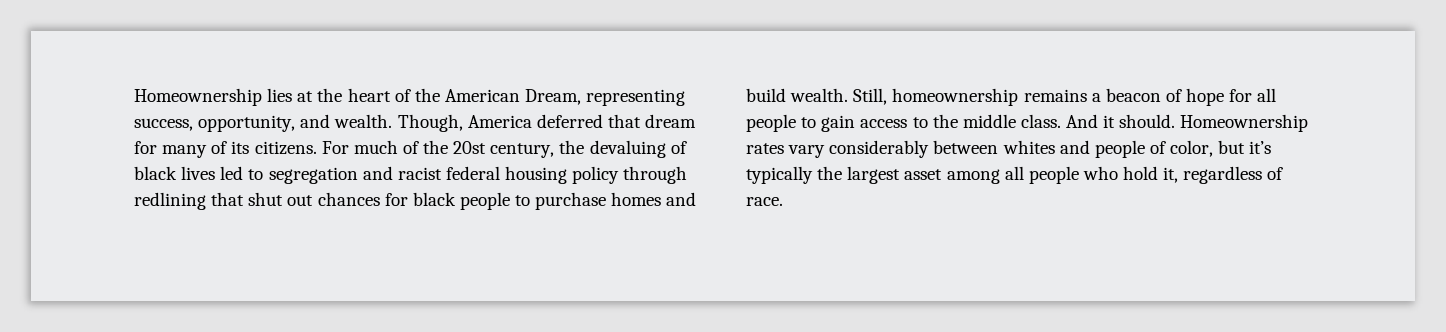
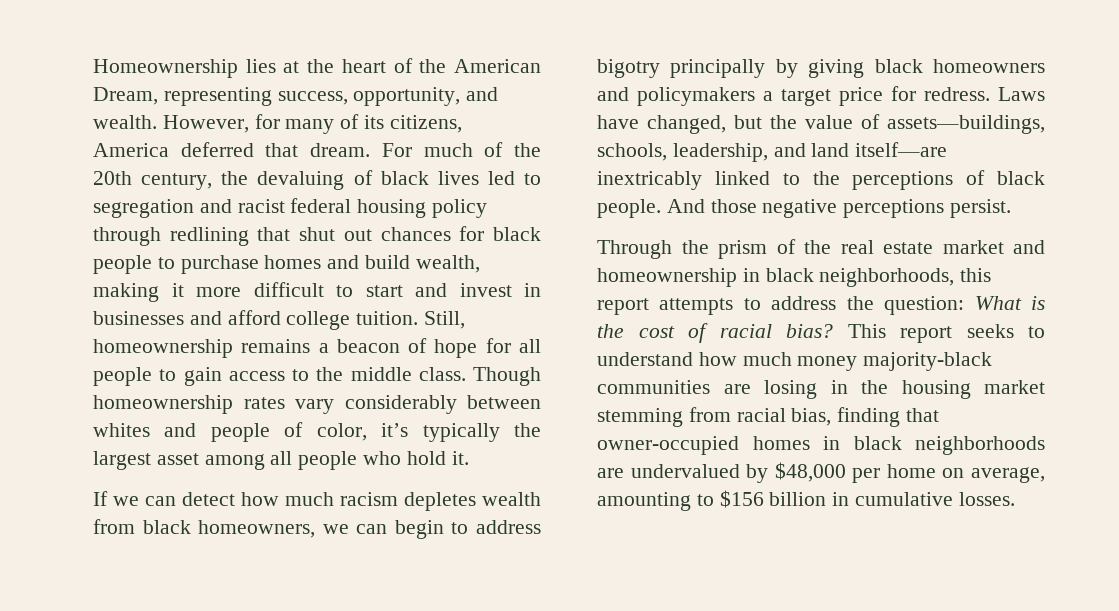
- Though, America deferred that dream for many of its citizens.
+ However, for many of its citizens, America deferred that dream.
- For much of the 20st century, the devaluing of black lives led to segregation and racist federal housing policy through redlining that shut out chances for black people to purchase homes and build wealth.
+ For much of the 20th century, the devaluing of black lives led to segregation and racist federal housing policy through redlining that shut out chances for black people to purchase homes and build wealth, making it more difficult to start and invest in businesses and afford college tuition.
- And it should. Homeownership rates vary considerably between whites and people of color, but it’s typically the largest asset among all people who hold it, regardless of race.
+ Though homeownership rates vary considerably between whites and people of color, it’s typically the largest asset among all people who hold it.
+ If we can detect how much racism depletes wealth from black homeowners, we can begin to address bigotry principally by giving black homeowners and policymakers a target price for redress. Laws have changed, but the value of assets—buildings, schools, leadership, and land itself—are inextricably linked to the perceptions of black people. And those negative perceptions persist.
+ Through the prism of the real estate market and homeownership in black neighborhoods, this report attempts to address the question: What is the cost of racial bias? This report seeks to understand how much money majority-black communities are losing in the housing market stemming from racial bias, finding that owner-occupied homes in black neighborhoods are undervalued by $48,000 per home on average, amounting to $156 billion in cumulative losses.

